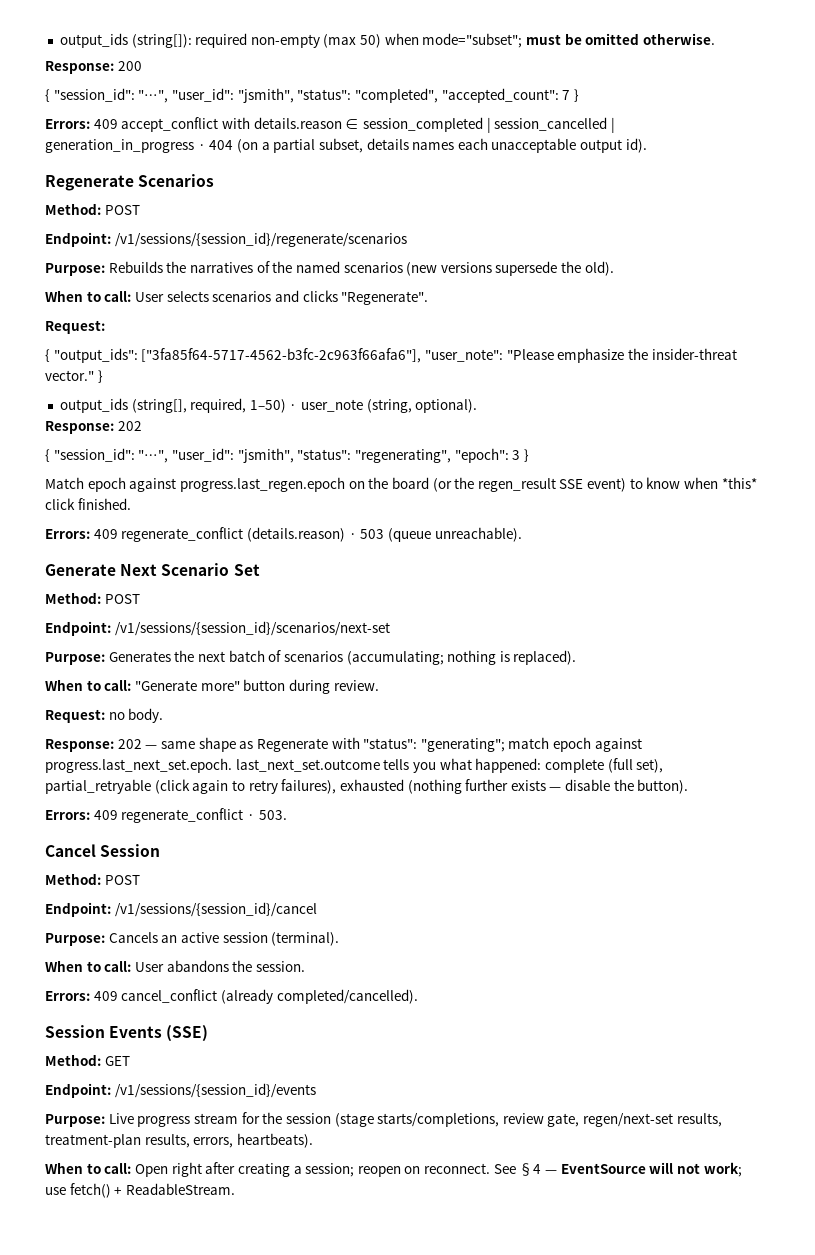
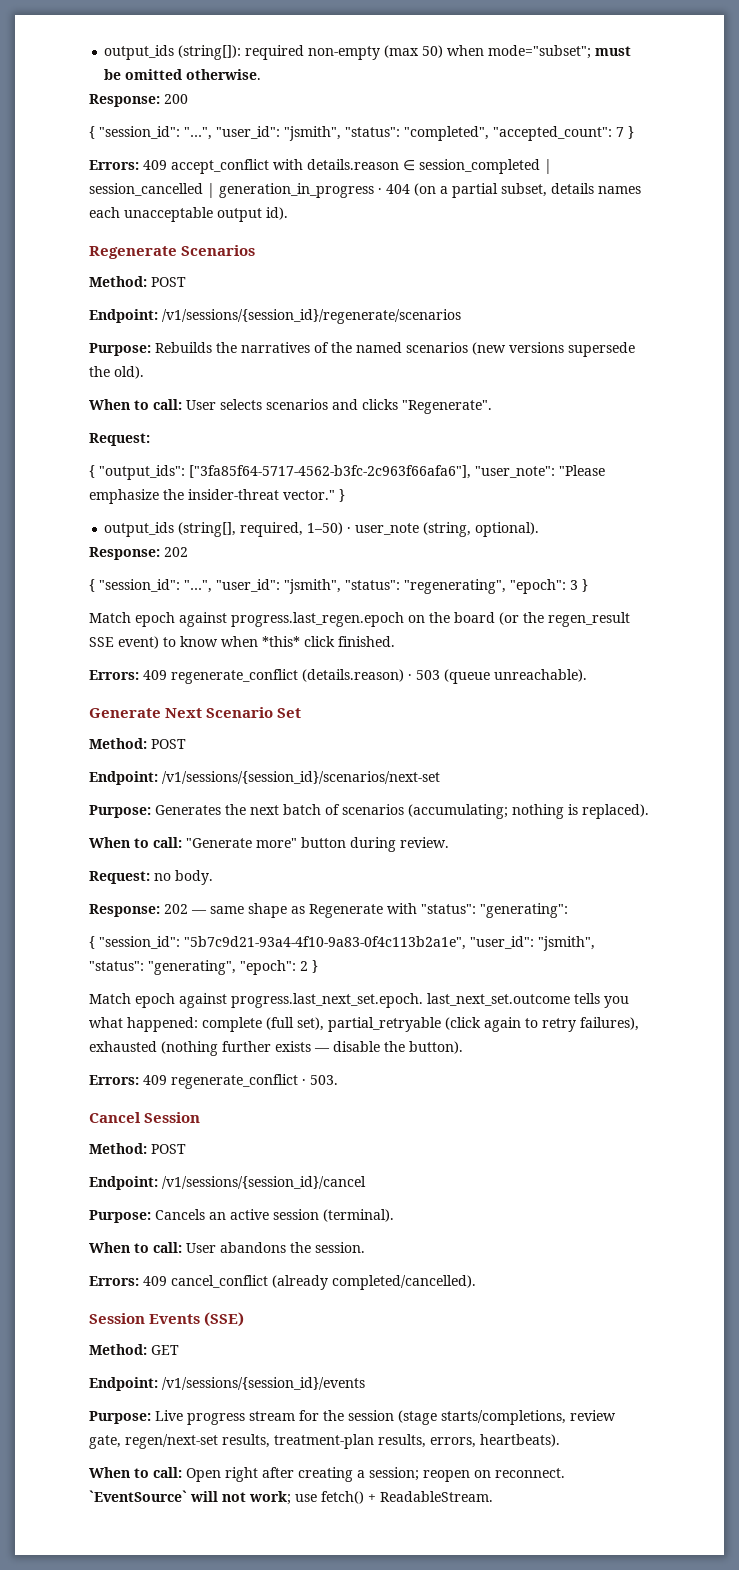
- Response: 202 — same shape as Regenerate with "status": "generating"; match epoch against progress.last_next_set.epoch. last_next_set.outcome tells you what happened: complete (full set), partial_retryable (click again to retry failures), exhausted (nothing further exists — disable the button).
+ Response: 202 — same shape as Regenerate with "status": "generating":
+ { "session_id": "5b7c9d21-93a4-4f10-9a83-0f4c113b2a1e", "user_id": "jsmith", "status": "generating", "epoch": 2 }
+ Match epoch against progress.last_next_set.epoch. last_next_set.outcome tells you what happened: complete (full set), partial_retryable (click again to retry failures), exhausted (nothing further exists — disable the button).
- See §4 — EventSource will not work; use fetch() + ReadableStream.
+ `EventSource` will not work; use fetch() + ReadableStream.

